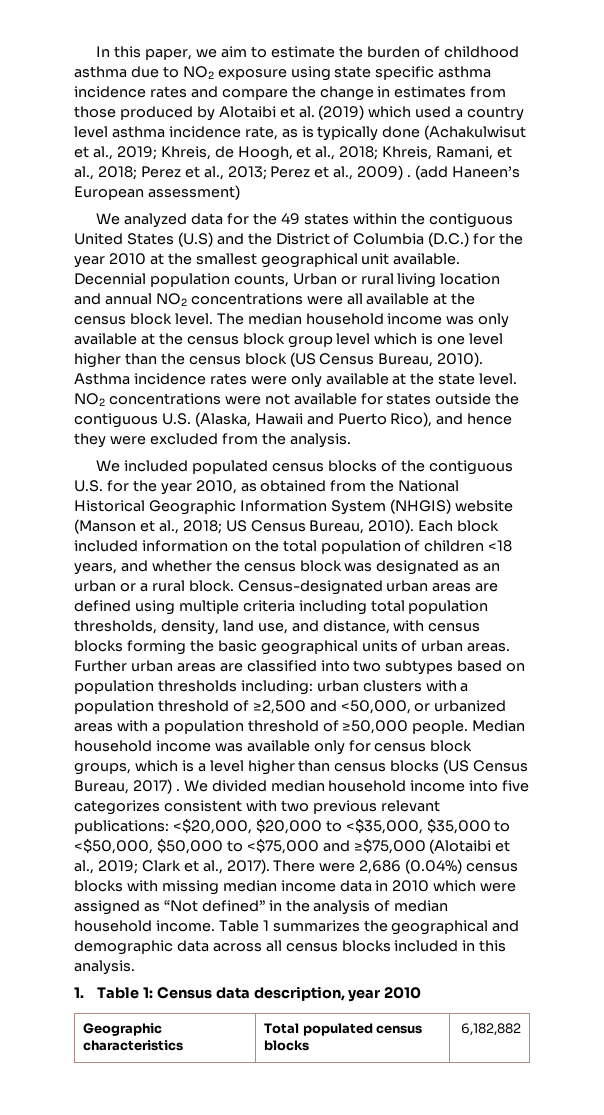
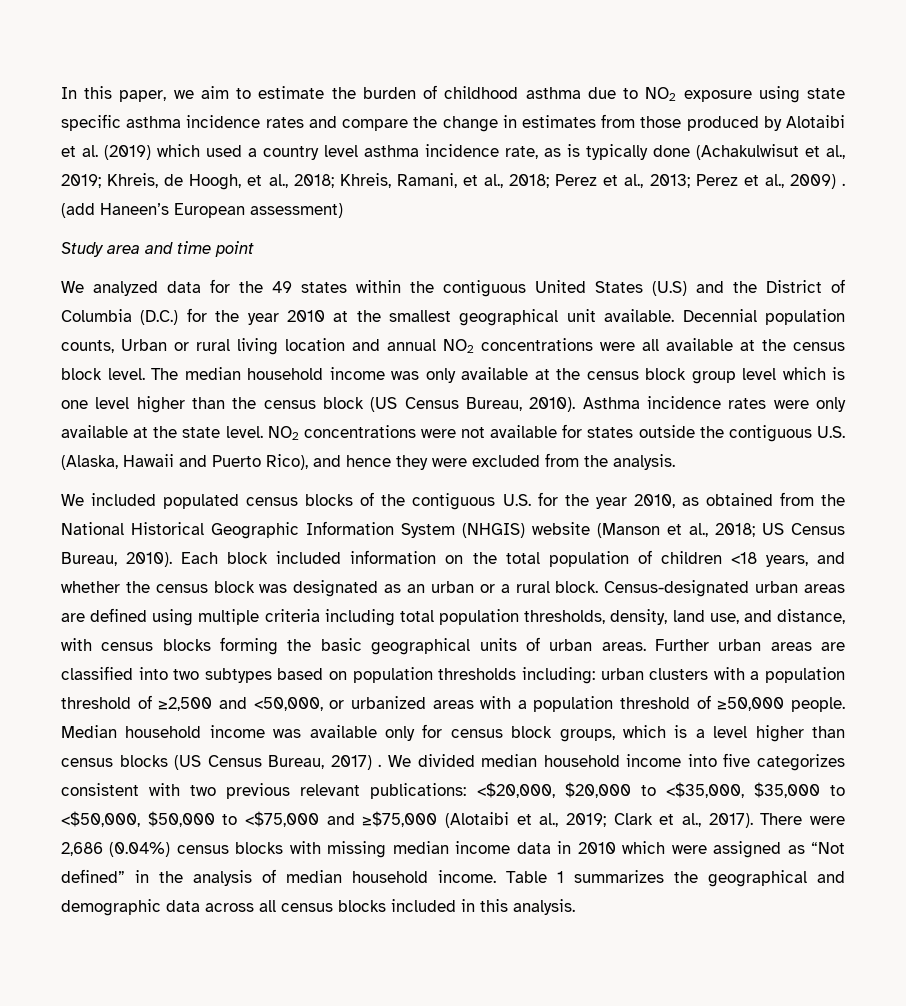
+ Study area and time point
- 1. Table 1: Census data description, year 2010
- Geographic characteristics | Total populated census blocks | 6,182,882

